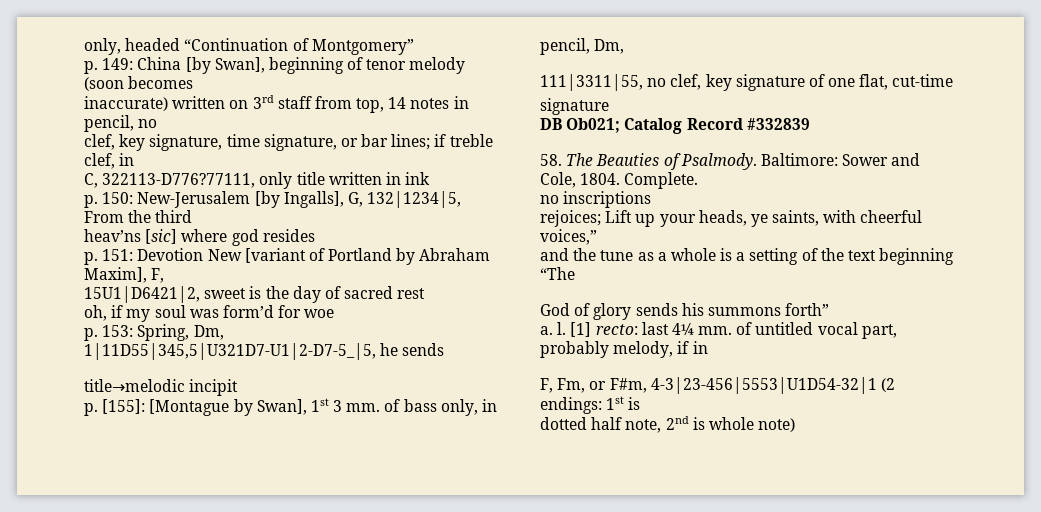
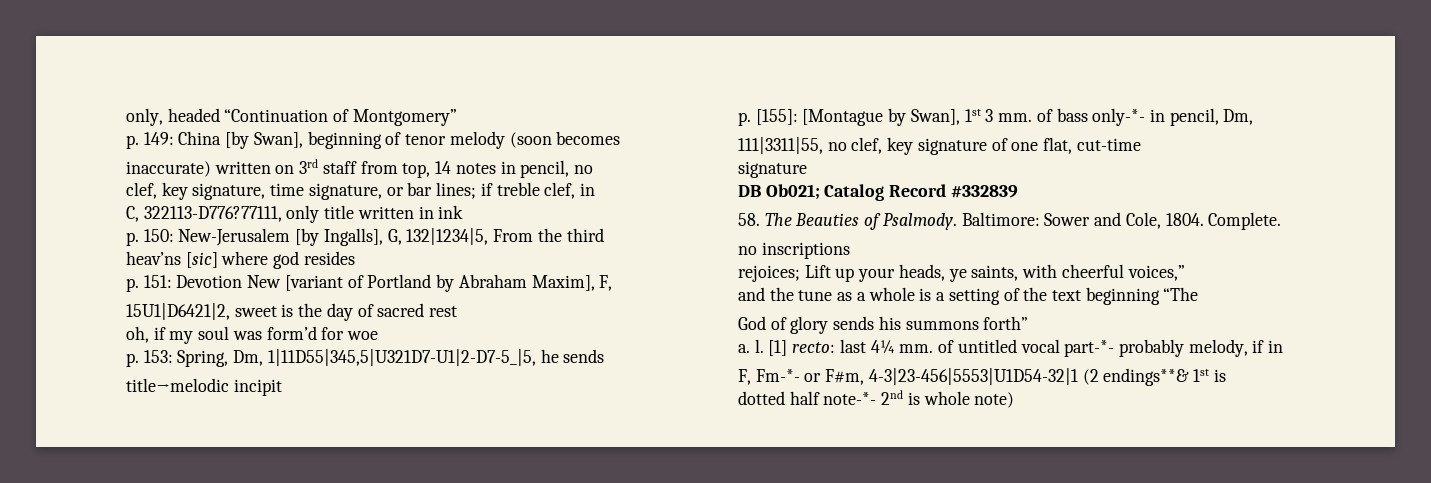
- p. [155]: [Montague by Swan], 1st 3 mm. of bass only, in pencil, Dm,
+ p. [155]: [Montague by Swan], 1st 3 mm. of bass only-*- in pencil, Dm,
- [1] recto: last 4¼ mm. of untitled vocal part, probably melody, if in
+ [1] recto: last 4¼ mm. of untitled vocal part-*- probably melody, if in
- F, Fm, or F#m, 4-3|23-456|5553|U1D54-32|1 (2 endings: 1st is
+ F, Fm-*- or F#m, 4-3|23-456|5553|U1D54-32|1 (2 endings**& 1st is
- dotted half note, 2nd is whole note)
+ dotted half note-*- 2nd is whole note)

